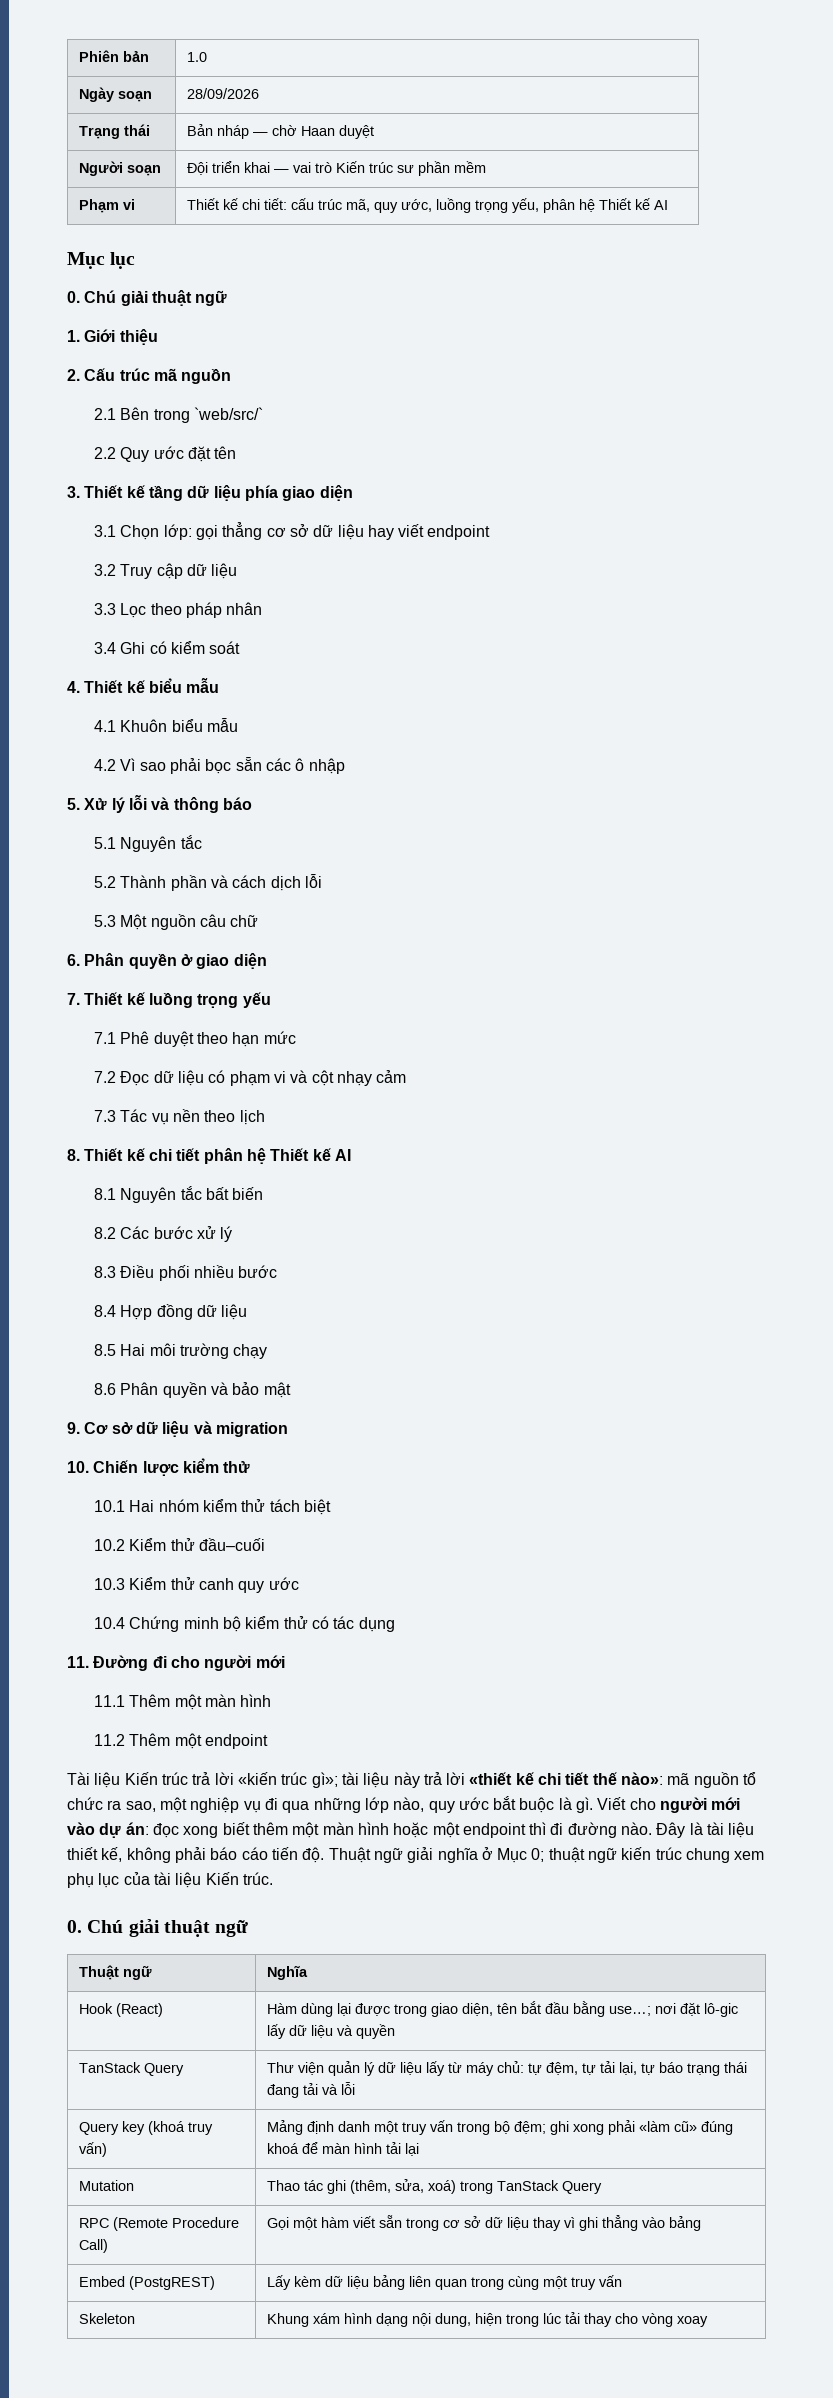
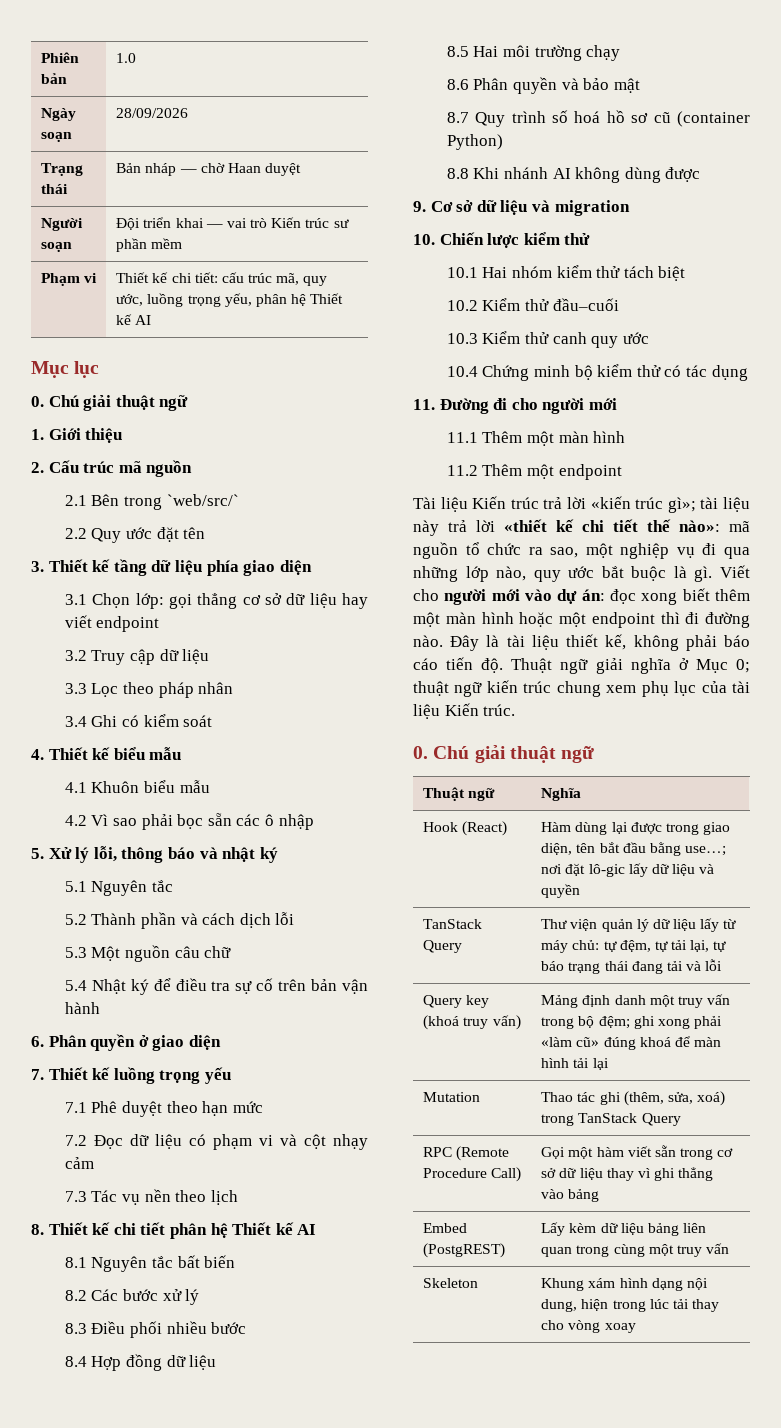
- 5. Xử lý lỗi và thông báo
+ 5. Xử lý lỗi, thông báo và nhật ký
+ 5.4 Nhật ký để điều tra sự cố trên bản vận hành
+ 8.7 Quy trình số hoá hồ sơ cũ (container Python)
+ 8.8 Khi nhánh AI không dùng được

